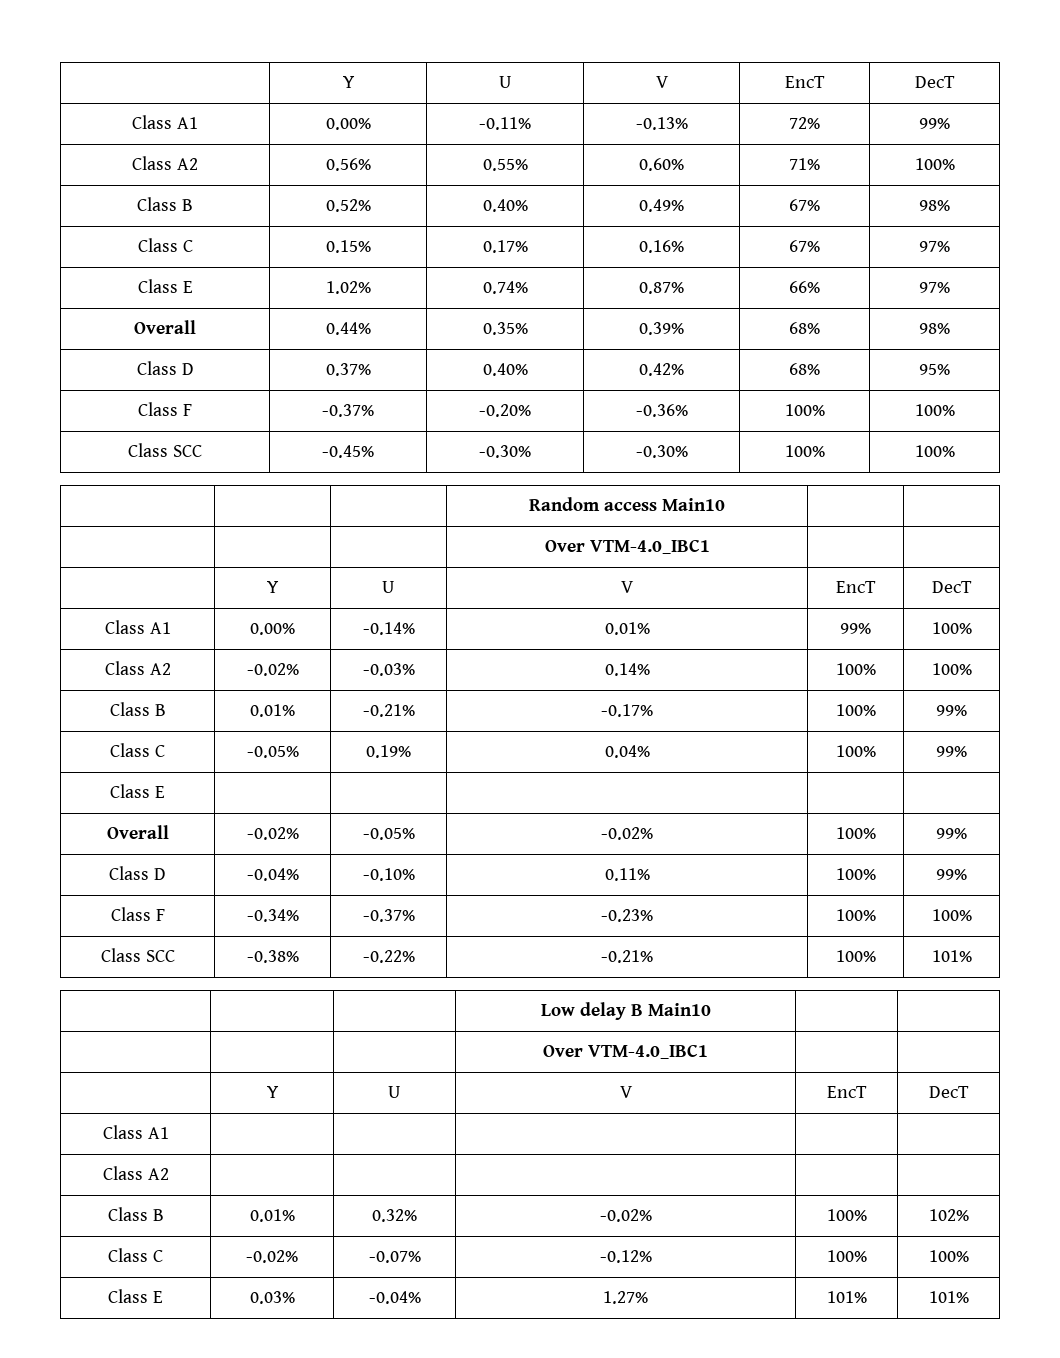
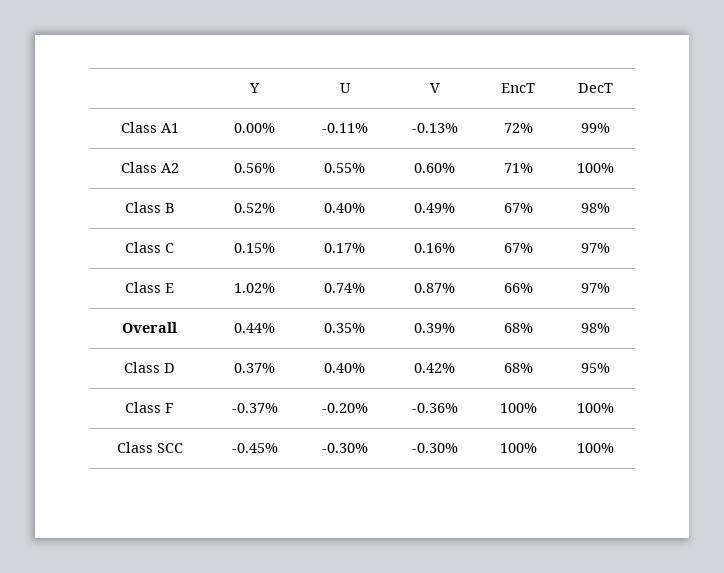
- | | | Random access Main10 | |
- | | | Over VTM-4.0_IBC1 | |
- | Y | U | V | EncT | DecT
- Class A1 | 0.00% | -0.14% | 0.01% | 99% | 100%
- Class A2 | -0.02% | -0.03% | 0.14% | 100% | 100%
- Class B | 0.01% | -0.21% | -0.17% | 100% | 99%
- Class C | -0.05% | 0.19% | 0.04% | 100% | 99%
- Class E | | | | |
- Overall | -0.02% | -0.05% | -0.02% | 100% | 99%
- Class D | -0.04% | -0.10% | 0.11% | 100% | 99%
- Class F | -0.34% | -0.37% | -0.23% | 100% | 100%
- Class SCC | -0.38% | -0.22% | -0.21% | 100% | 101%
- | | | Low delay B Main10 | |
- | | | Over VTM-4.0_IBC1 | |
- | Y | U | V | EncT | DecT
- Class A1 | | | | |
- Class A2 | | | | |
- Class B | 0.01% | 0.32% | -0.02% | 100% | 102%
- Class C | -0.02% | -0.07% | -0.12% | 100% | 100%
- Class E | 0.03% | -0.04% | 1.27% | 101% | 101%

